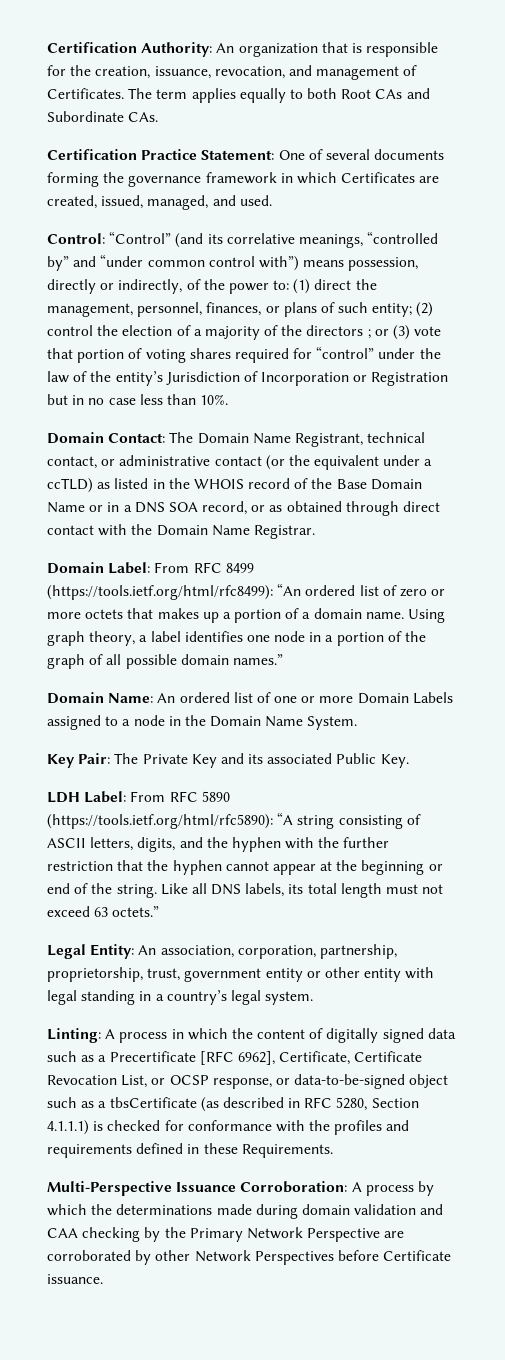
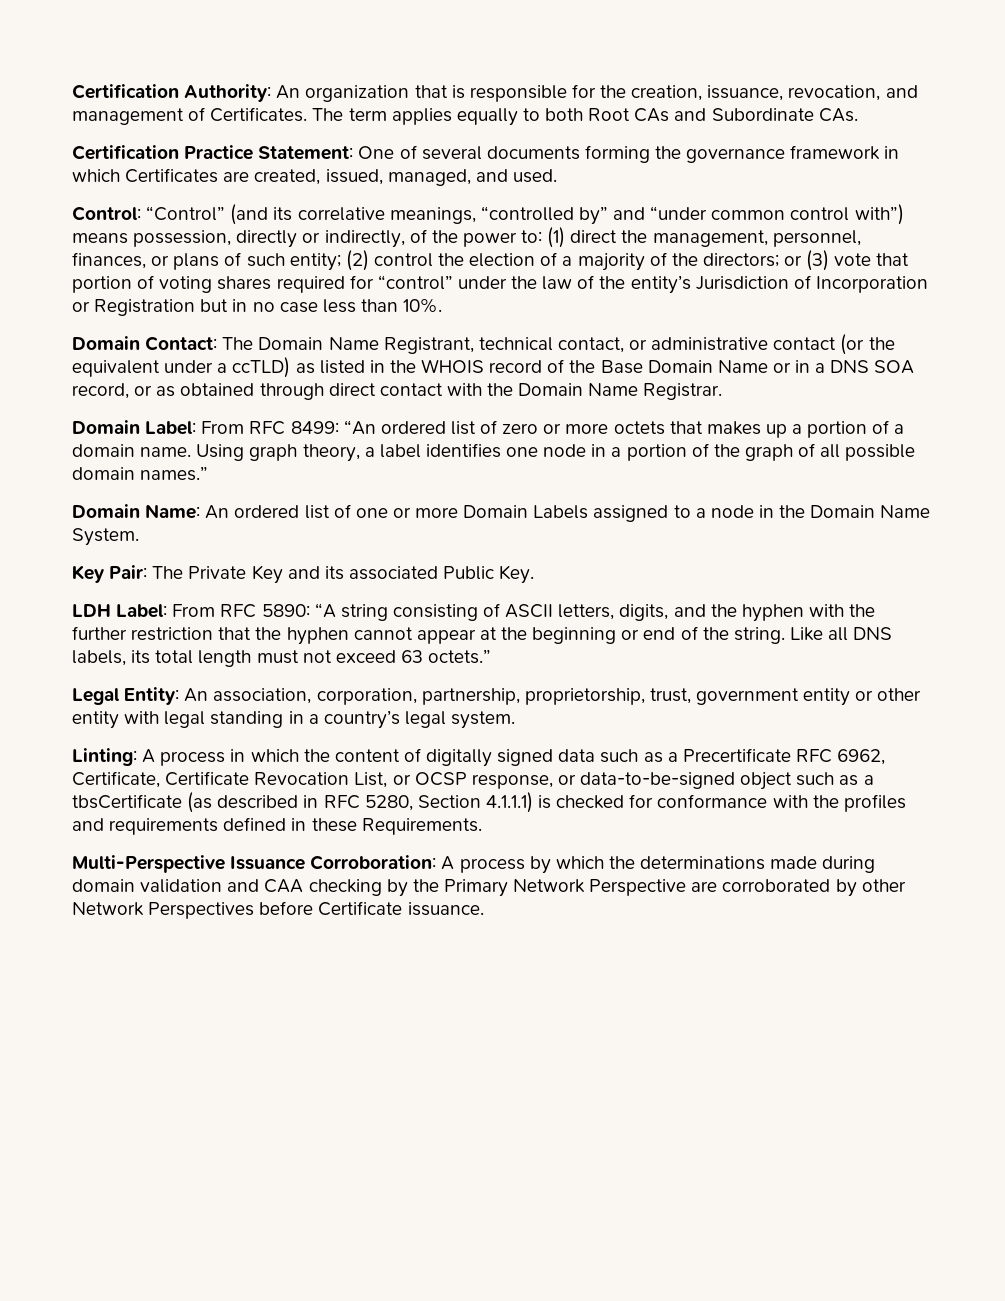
- (2) control the election of a majority of the directors ;
+ (2) control the election of a majority of the directors;
- Domain Label: From RFC 8499 (https://tools.ietf.org/html/rfc8499): “An ordered list of zero or more octets that makes up a portion of a domain name.
+ Domain Label: From RFC 8499: “An ordered list of zero or more octets that makes up a portion of a domain name.
- LDH Label: From RFC 5890 (https://tools.ietf.org/html/rfc5890): “A string consisting of ASCII letters, digits, and the hyphen with the further restriction that the hyphen cannot appear at the beginning or end of the string.
+ LDH Label: From RFC 5890: “A string consisting of ASCII letters, digits, and the hyphen with the further restriction that the hyphen cannot appear at the beginning or end of the string.
- Linting: A process in which the content of digitally signed data such as a Precertificate [RFC 6962], Certificate, Certificate Revocation List, or OCSP response, or data-to-be-signed object such as a tbsCertificate (as described in RFC 5280, Section 4.1.1.1) is checked for conformance with the profiles and requirements defined in these Requirements.
+ Linting: A process in which the content of digitally signed data such as a Precertificate RFC 6962, Certificate, Certificate Revocation List, or OCSP response, or data-to-be-signed object such as a tbsCertificate (as described in RFC 5280, Section 4.1.1.1) is checked for conformance with the profiles and requirements defined in these Requirements.

